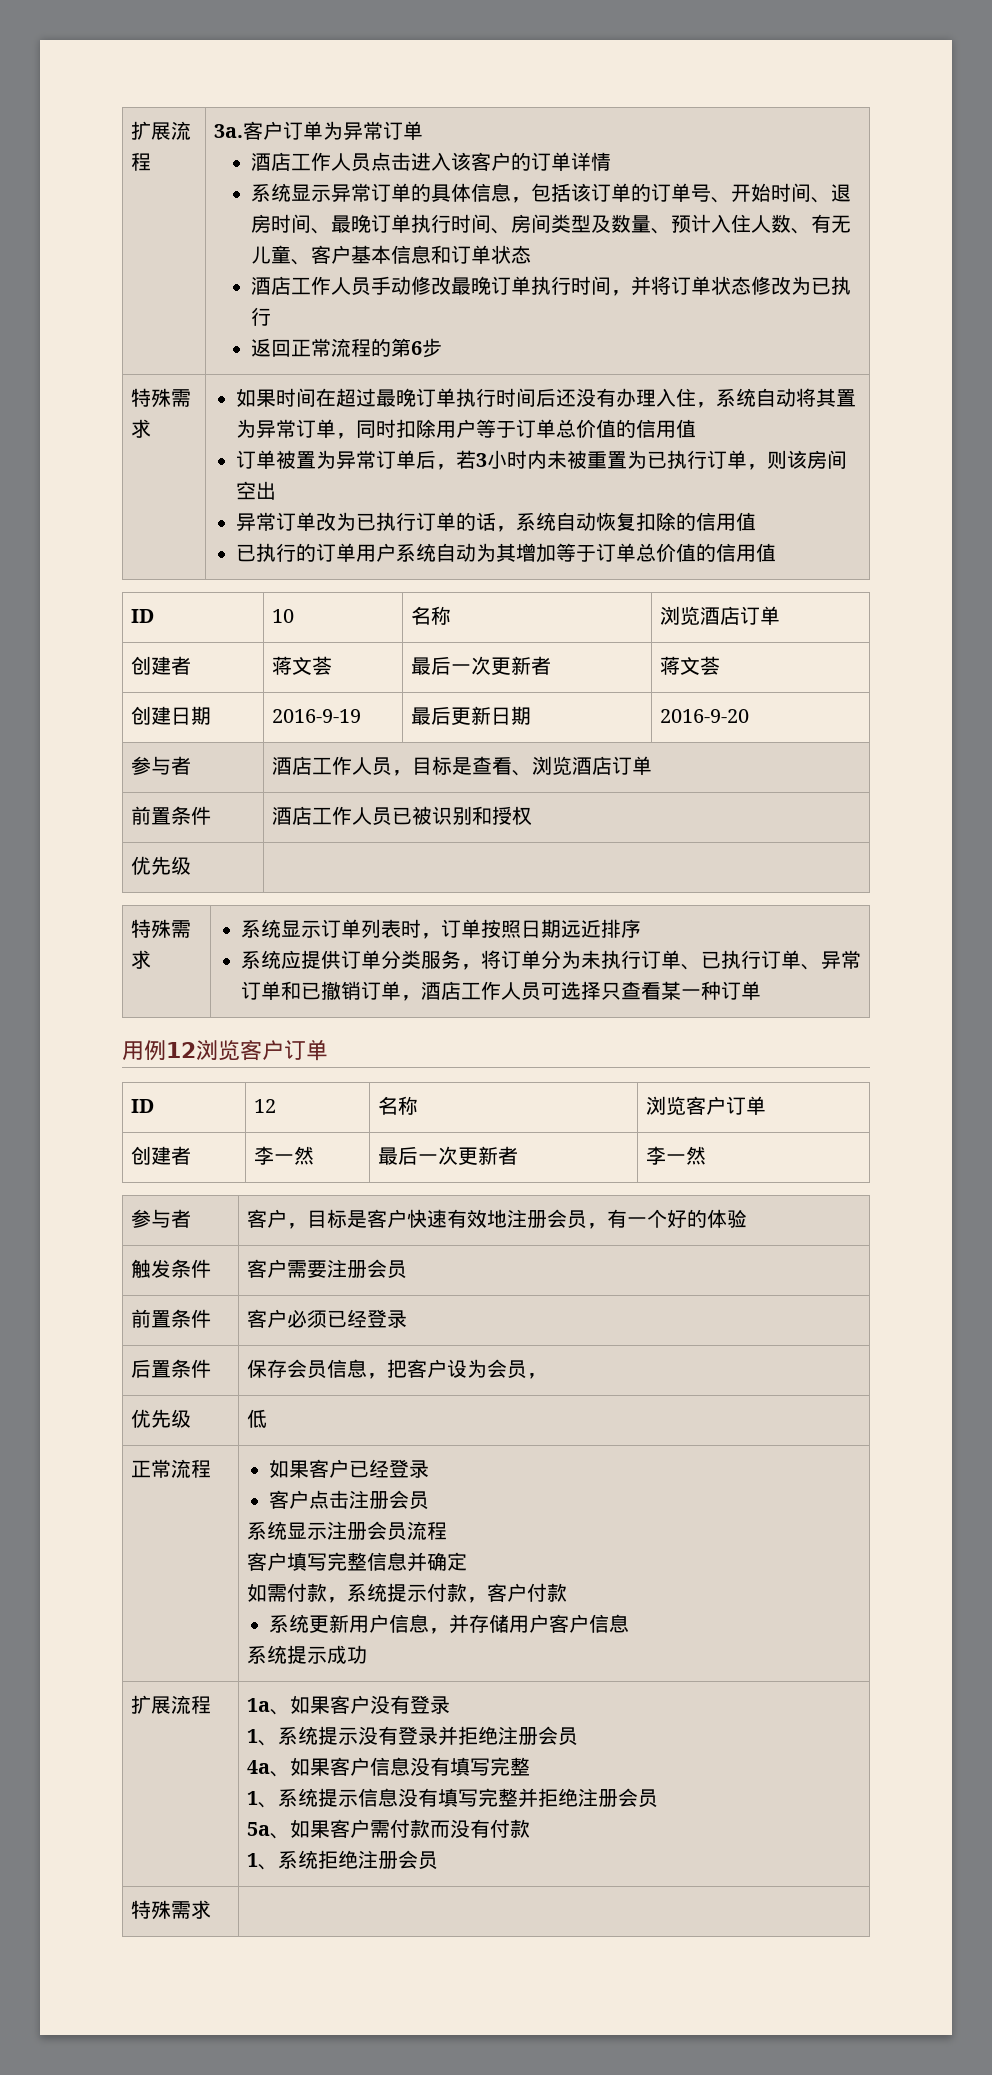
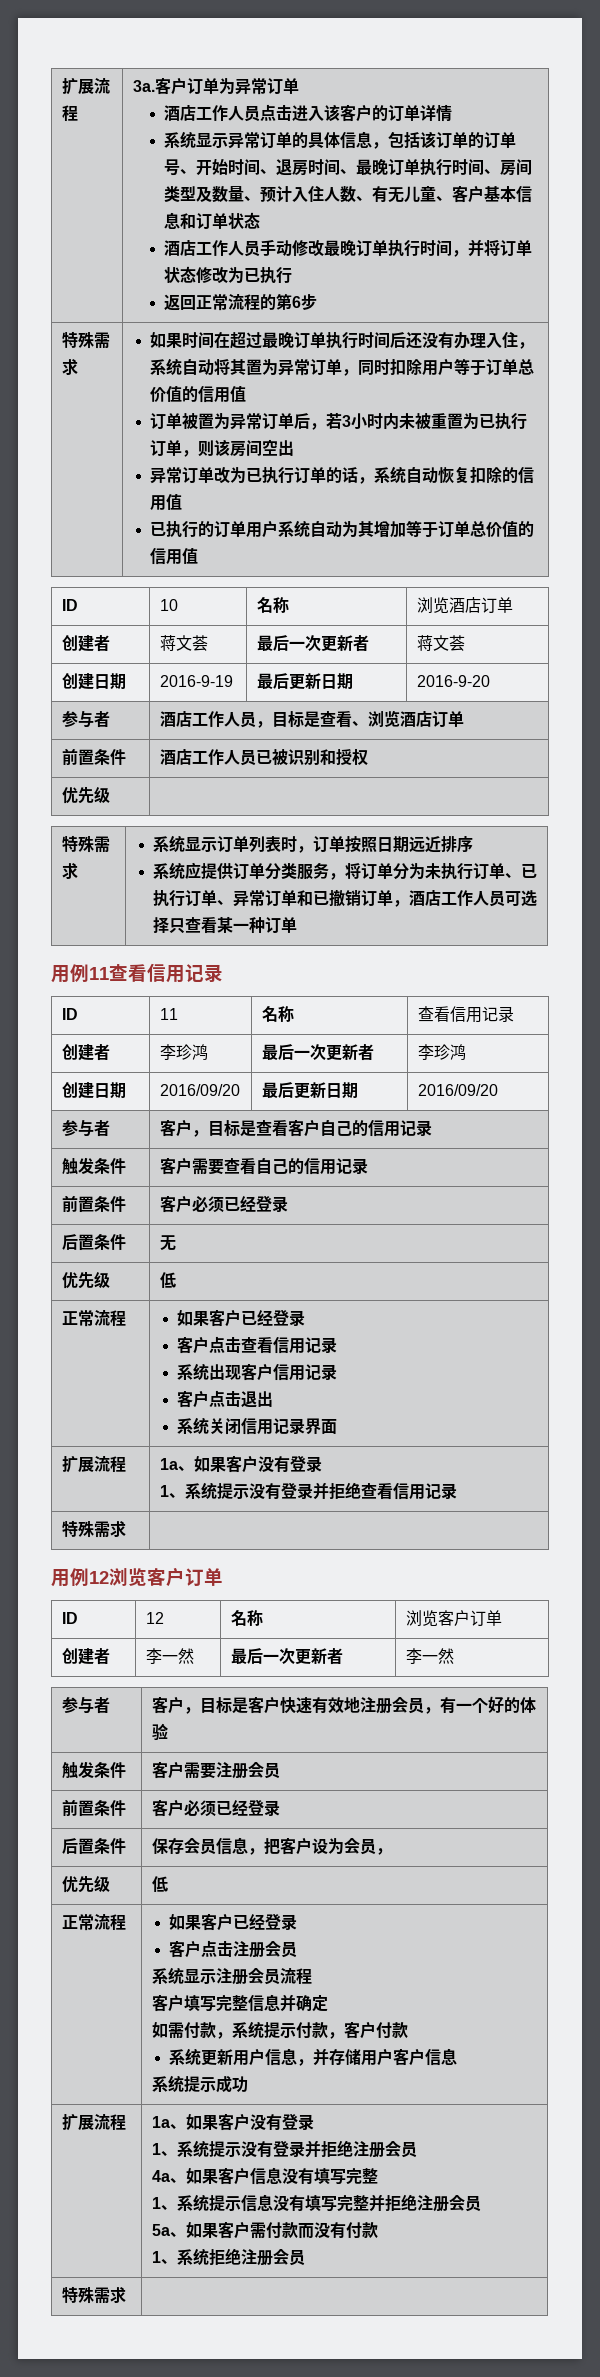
+ 用例11查看信用记录
+ ID | 11 | 名称 | 查看信用记录
+ 创建者 | 李珍鸿 | 最后一次更新者 | 李珍鸿
+ 创建日期 | 2016/09/20 | 最后更新日期 | 2016/09/20
+ 参与者 | 客户，目标是查看客户自己的信用记录
+ 触发条件 | 客户需要查看自己的信用记录
+ 前置条件 | 客户必须已经登录
+ 后置条件 | 无
+ 优先级 | 低
+ 正常流程 | 如果客户已经登录
+ 客户点击查看信用记录
+ 系统出现客户信用记录
+ 客户点击退出
+ 系统关闭信用记录界面
+ 扩展流程 | 1a、如果客户没有登录
+ 1、系统提示没有登录并拒绝查看信用记录
+ 特殊需求 |

